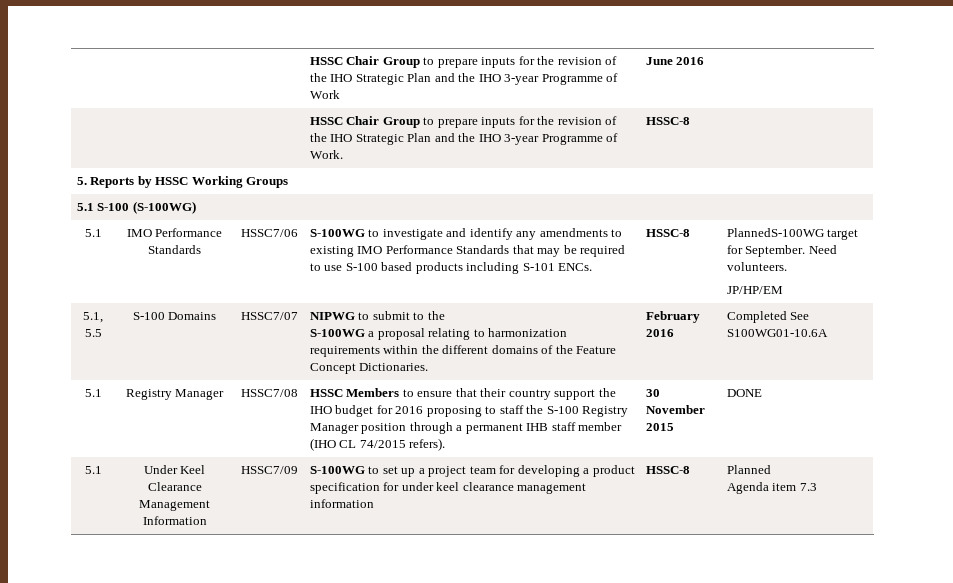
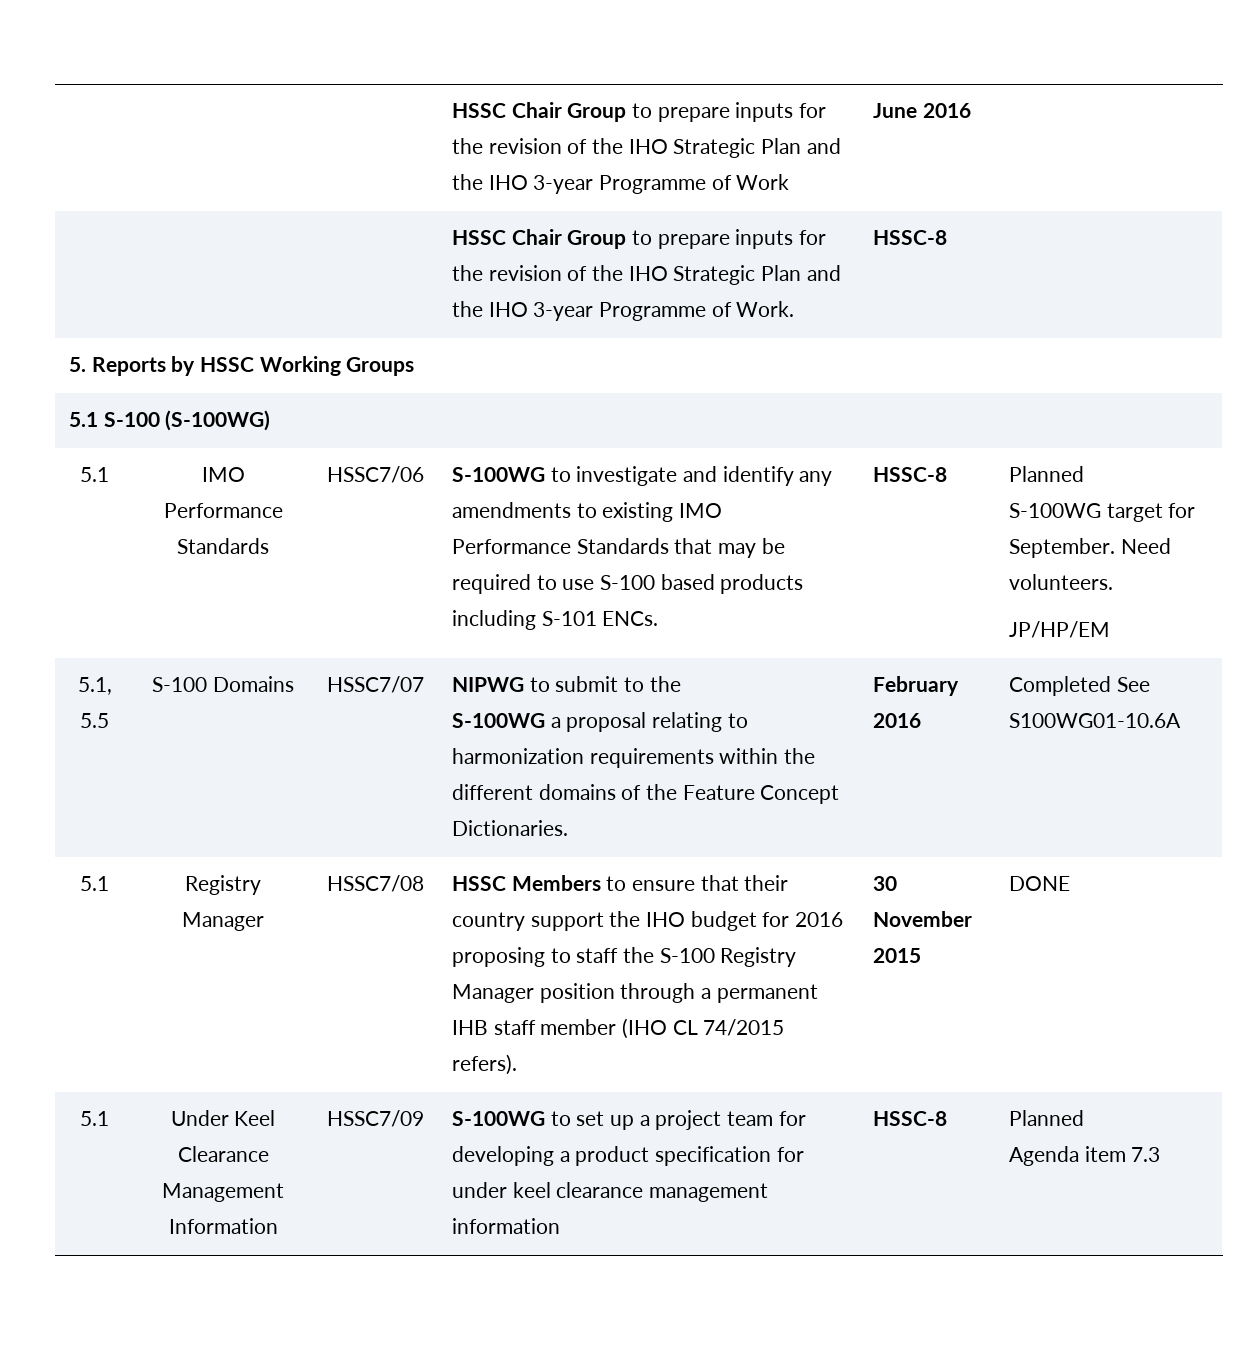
- 5.1 | IMO Performance Standards | HSSC7/06 | S-100WG to investigate and identify any amendments to existing IMO Performance Standards that may be required to use S-100 based products including S-101 ENCs. | HSSC-8 | PlannedS-100WG target for September. Need volunteers.
+ 5.1 | IMO Performance Standards | HSSC7/06 | S-100WG to investigate and identify any amendments to existing IMO Performance Standards that may be required to use S-100 based products including S-101 ENCs. | HSSC-8 | Planned
+ S-100WG target for September. Need volunteers.

